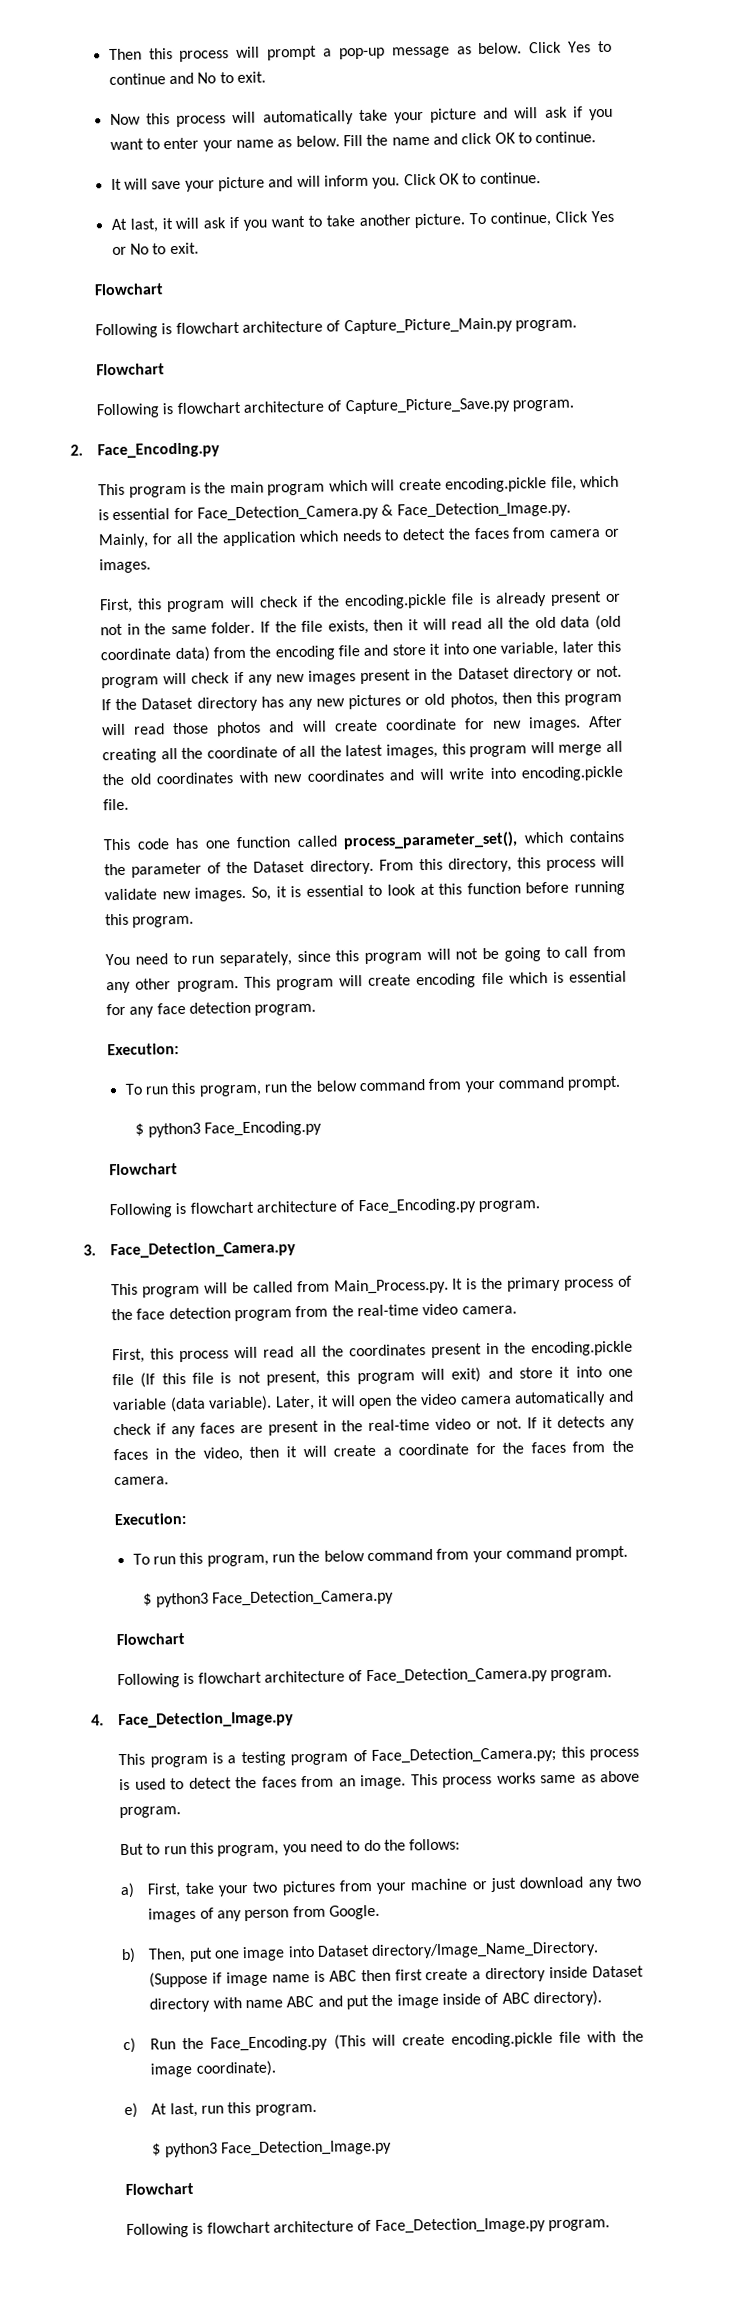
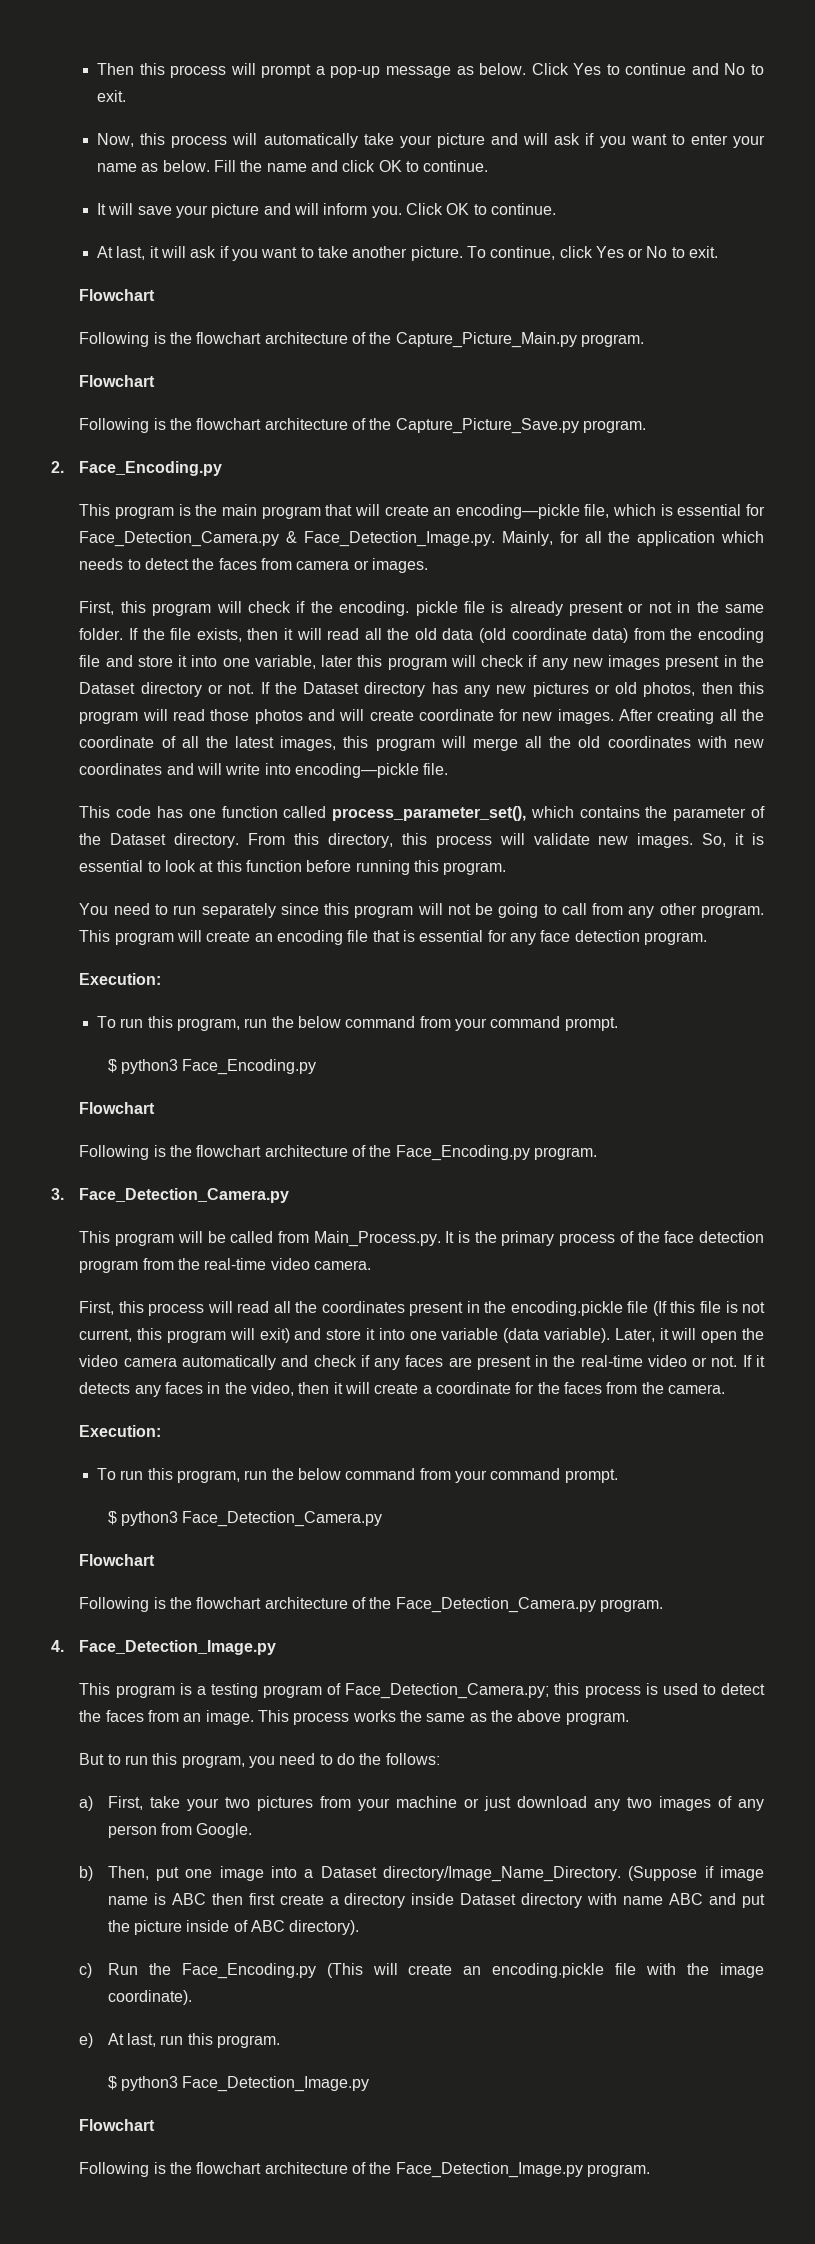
- Now this process will automatically take your picture and will ask if you want to enter your name as below.
+ Now, this process will automatically take your picture and will ask if you want to enter your name as below.
- To continue, Click Yes or No to exit.
+ To continue, click Yes or No to exit.
- Following is flowchart architecture of Capture_Picture_Main.py program.
+ Following is the flowchart architecture of the Capture_Picture_Main.py program.
- Following is flowchart architecture of Capture_Picture_Save.py program.
+ Following is the flowchart architecture of the Capture_Picture_Save.py program.
- This program is the main program which will create encoding.pickle file, which is essential for Face_Detection_Camera.py & Face_Detection_Image.py. Mainly, for all the application which needs to detect the faces from camera or images.
+ This program is the main program that will create an encoding—pickle file, which is essential for Face_Detection_Camera.py & Face_Detection_Image.py. Mainly, for all the application which needs to detect the faces from camera or images.
- First, this program will check if the encoding.pickle file is already present or not in the same folder.
+ First, this program will check if the encoding. pickle file is already present or not in the same folder.
- After creating all the coordinate of all the latest images, this program will merge all the old coordinates with new coordinates and will write into encoding.pickle file.
+ After creating all the coordinate of all the latest images, this program will merge all the old coordinates with new coordinates and will write into encoding—pickle file.
- You need to run separately, since this program will not be going to call from any other program.
+ You need to run separately since this program will not be going to call from any other program.
- This program will create encoding file which is essential for any face detection program.
+ This program will create an encoding file that is essential for any face detection program.
- Following is flowchart architecture of Face_Encoding.py program.
+ Following is the flowchart architecture of the Face_Encoding.py program.
- First, this process will read all the coordinates present in the encoding.pickle file (If this file is not present, this program will exit) and store it into one variable (data variable).
+ First, this process will read all the coordinates present in the encoding.pickle file (If this file is not current, this program will exit) and store it into one variable (data variable).
- Following is flowchart architecture of Face_Detection_Camera.py program.
+ Following is the flowchart architecture of the Face_Detection_Camera.py program.
- This process works same as above program.
+ This process works the same as the above program.
- b) Then, put one image into Dataset directory/Image_Name_Directory.
+ b) Then, put one image into a Dataset directory/Image_Name_Directory.
- (Suppose if image name is ABC then first create a directory inside Dataset directory with name ABC and put the image inside of ABC directory).
+ (Suppose if image name is ABC then first create a directory inside Dataset directory with name ABC and put the picture inside of ABC directory).
- c) Run the Face_Encoding.py (This will create encoding.pickle file with the image coordinate).
+ c) Run the Face_Encoding.py (This will create an encoding.pickle file with the image coordinate).
- Following is flowchart architecture of Face_Detection_Image.py program.
+ Following is the flowchart architecture of the Face_Detection_Image.py program.

